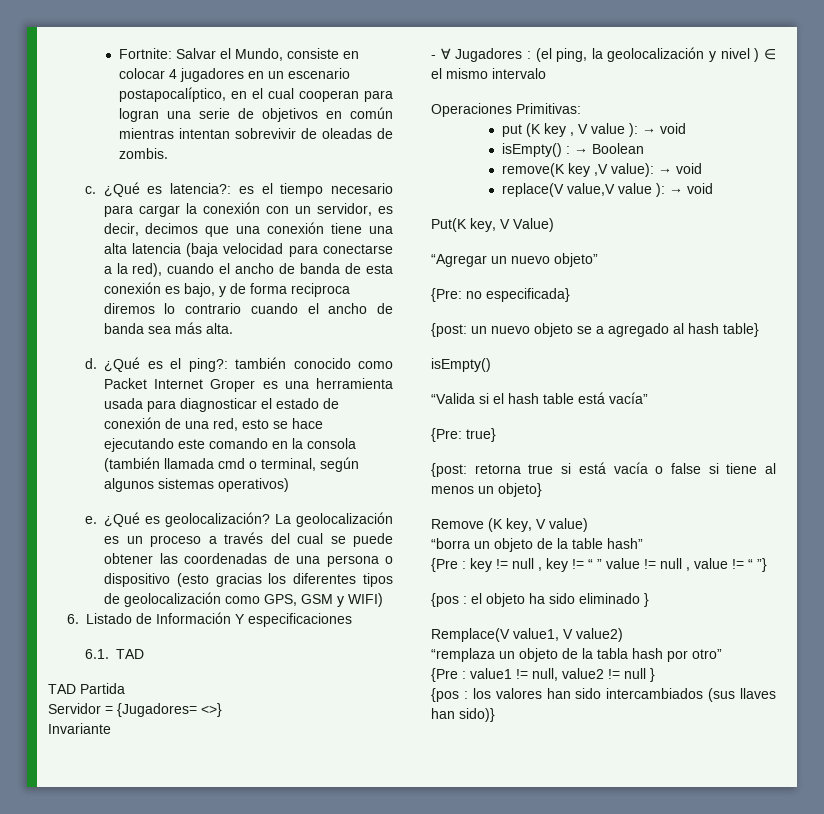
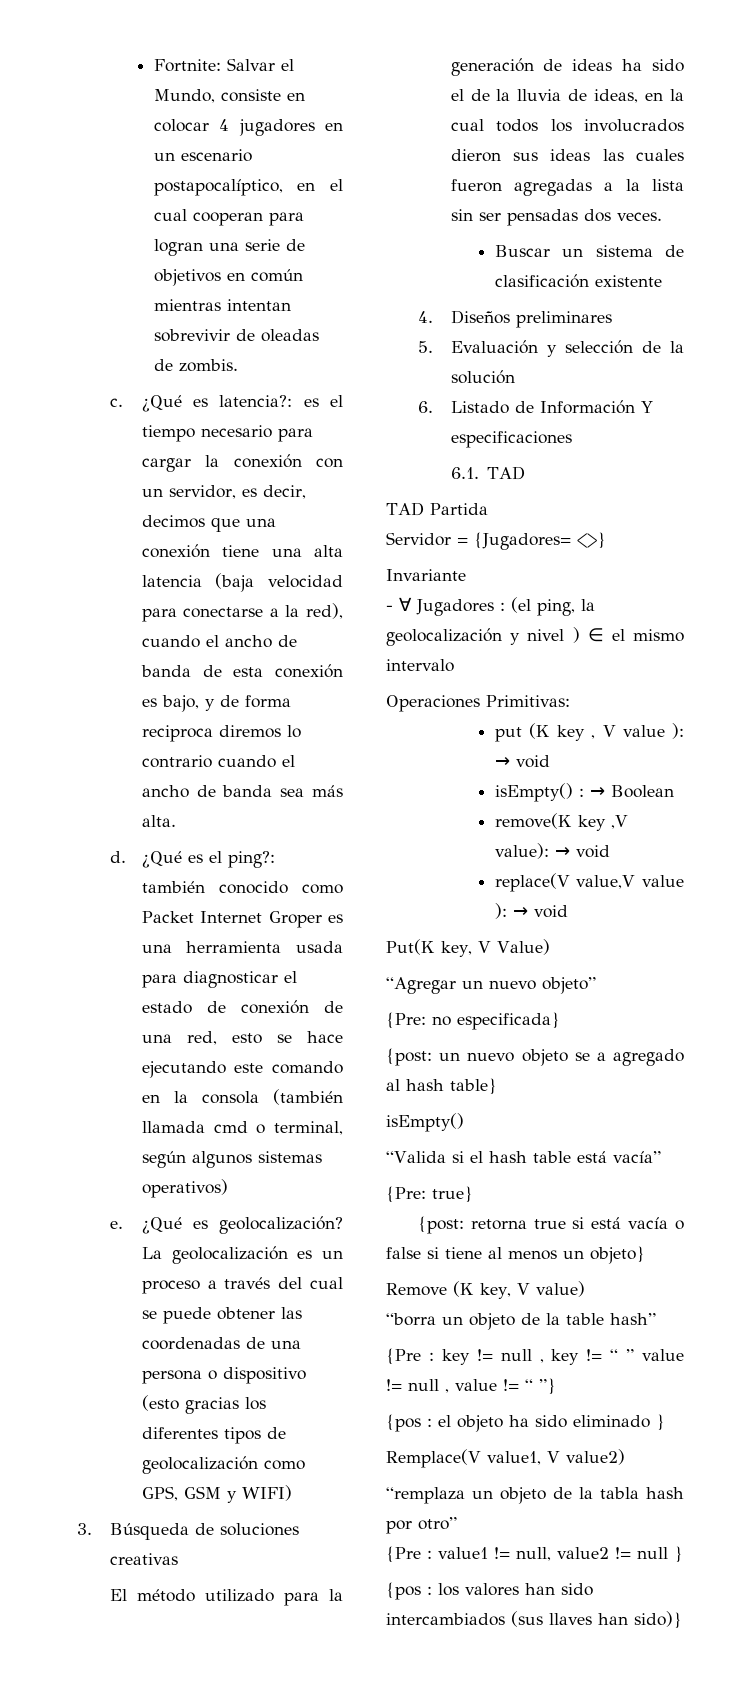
+ 3. Búsqueda de soluciones creativas
+ El método utilizado para la generación de ideas ha sido el de la lluvia de ideas, en la cual todos los involucrados dieron sus ideas las cuales fueron agregadas a la lista sin ser pensadas dos veces.
+ Buscar un sistema de clasificación existente
+ 4. Diseños preliminares
+ 5. Evaluación y selección de la solución

